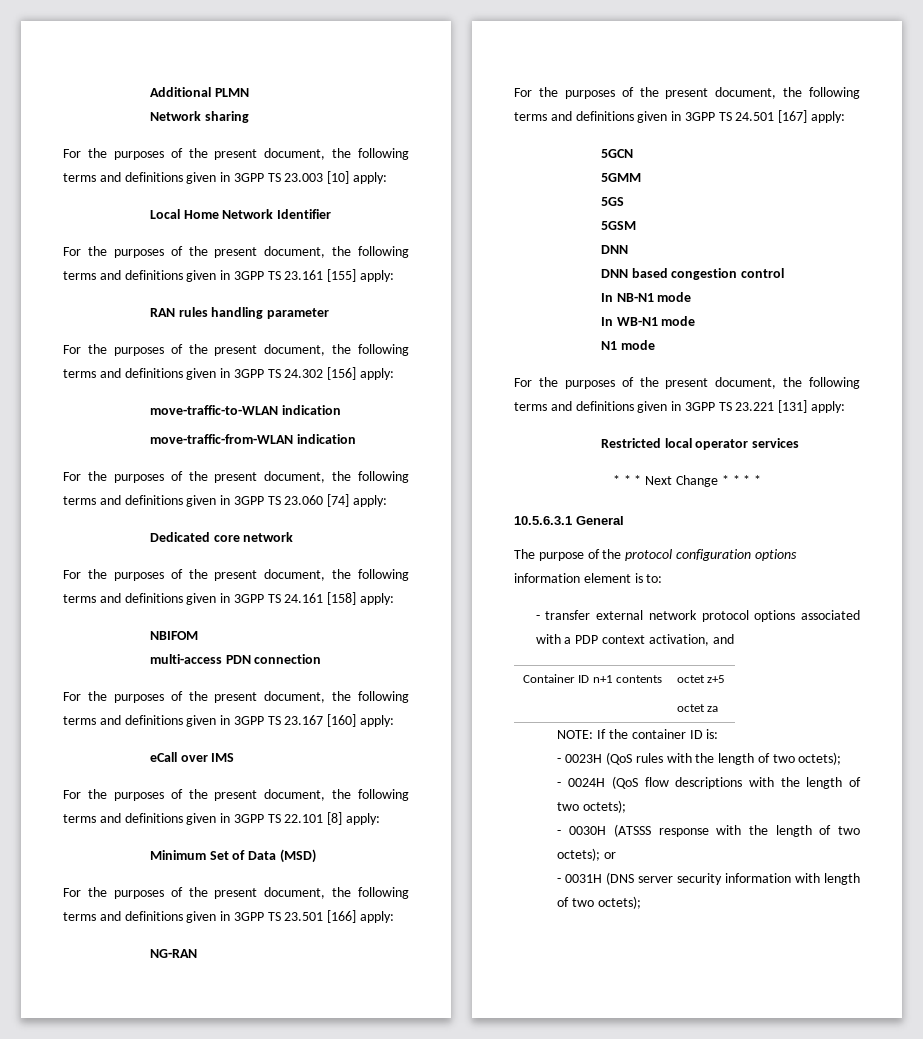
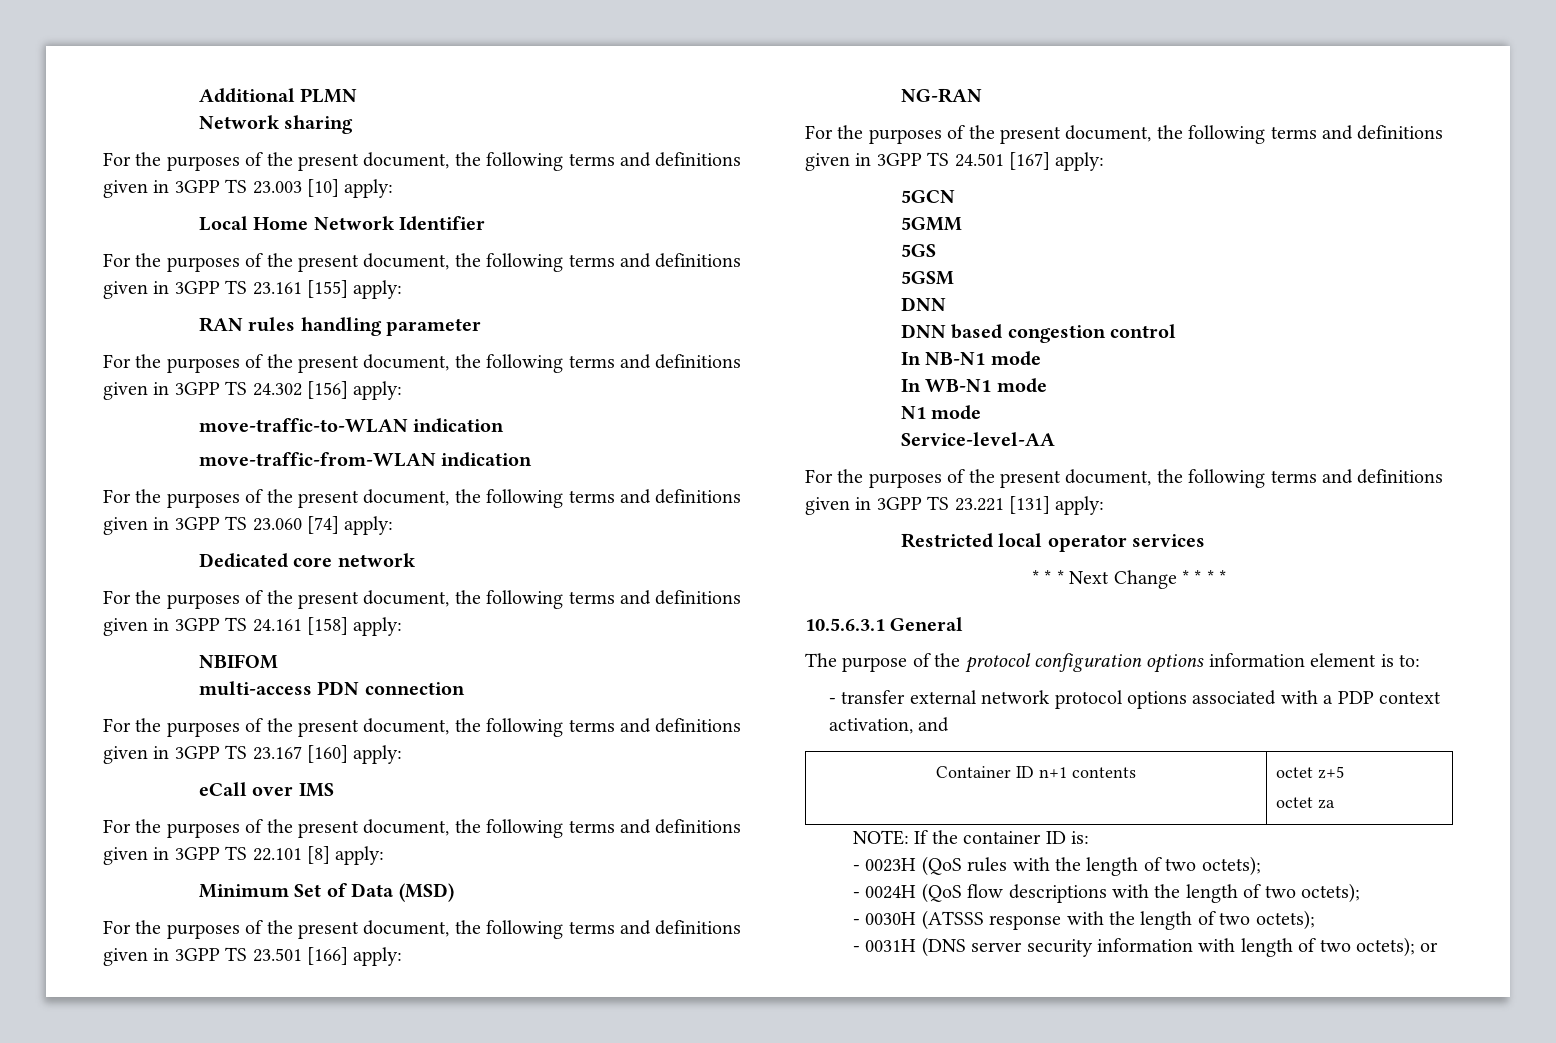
+ Service-level-AA
- - 0030H (ATSSS response with the length of two octets); or
+ - 0030H (ATSSS response with the length of two octets);
- - 0031H (DNS server security information with length of two octets);
+ - 0031H (DNS server security information with length of two octets); or

